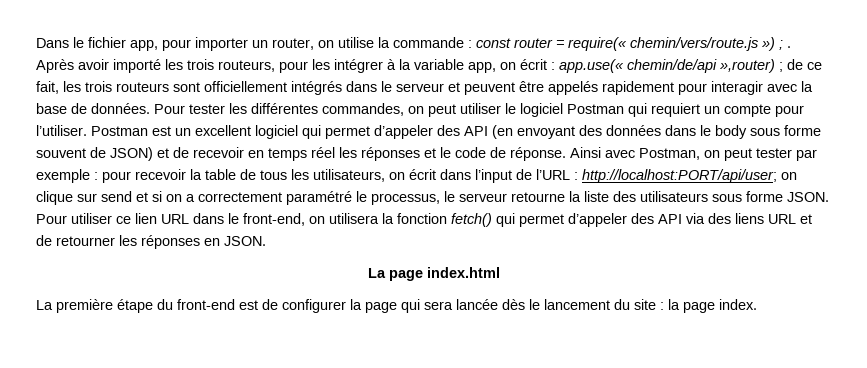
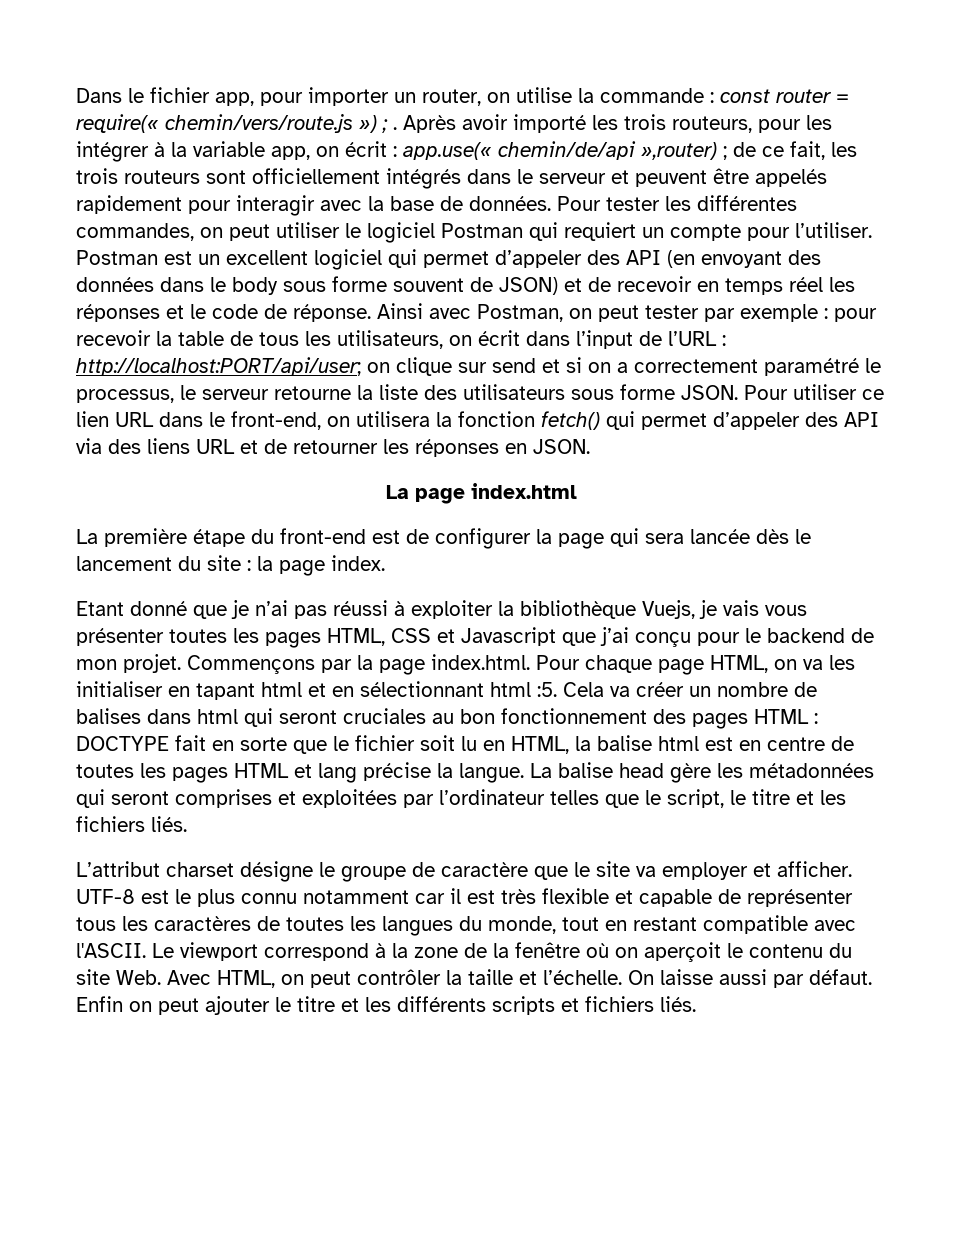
+ Etant donné que je n’ai pas réussi à exploiter la bibliothèque Vuejs, je vais vous présenter toutes les pages HTML, CSS et Javascript que j’ai conçu pour le backend de mon projet. Commençons par la page index.html. Pour chaque page HTML, on va les initialiser en tapant html et en sélectionnant html :5. Cela va créer un nombre de balises dans html qui seront cruciales au bon fonctionnement des pages HTML : DOCTYPE fait en sorte que le fichier soit lu en HTML, la balise html est en centre de toutes les pages HTML et lang précise la langue. La balise head gère les métadonnées qui seront comprises et exploitées par l’ordinateur telles que le script, le titre et les fichiers liés.
+ L’attribut charset désigne le groupe de caractère que le site va employer et afficher. UTF-8 est le plus connu notamment car il est très flexible et capable de représenter tous les caractères de toutes les langues du monde, tout en restant compatible avec l'ASCII. Le viewport correspond à la zone de la fenêtre où on aperçoit le contenu du site Web. Avec HTML, on peut contrôler la taille et l’échelle. On laisse aussi par défaut. Enfin on peut ajouter le titre et les différents scripts et fichiers liés.

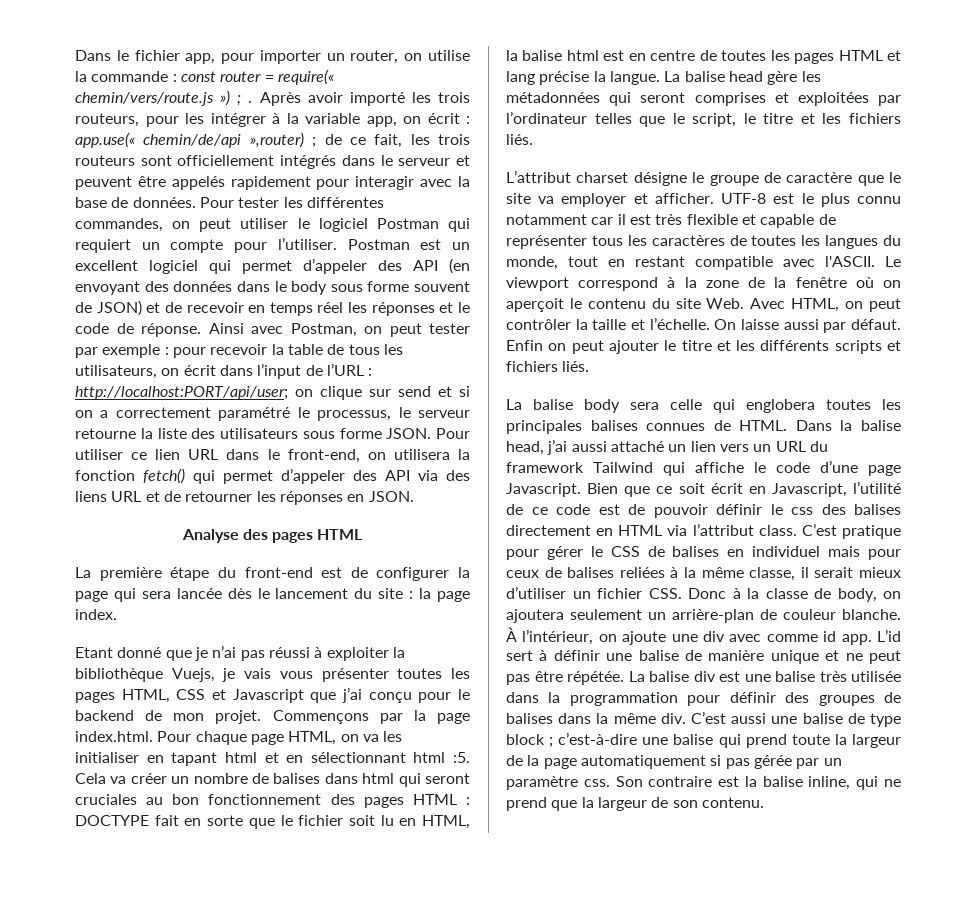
- La page index.html
+ Analyse des pages HTML
+ La balise body sera celle qui englobera toutes les principales balises connues de HTML. Dans la balise head, j’ai aussi attaché un lien vers un URL du framework Tailwind qui affiche le code d’une page Javascript. Bien que ce soit écrit en Javascript, l’utilité de ce code est de pouvoir définir le css des balises directement en HTML via l’attribut class. C’est pratique pour gérer le CSS de balises en individuel mais pour ceux de balises reliées à la même classe, il serait mieux d’utiliser un fichier CSS. Donc à la classe de body, on ajoutera seulement un arrière-plan de couleur blanche. À l’intérieur, on ajoute une div avec comme id app. L’id sert à définir une balise de manière unique et ne peut pas être répétée. La balise div est une balise très utilisée dans la programmation pour définir des groupes de balises dans la même div. C’est aussi une balise de type block ; c’est-à-dire une balise qui prend toute la largeur de la page automatiquement si pas gérée par un paramètre css. Son contraire est la balise inline, qui ne prend que la largeur de son contenu.

